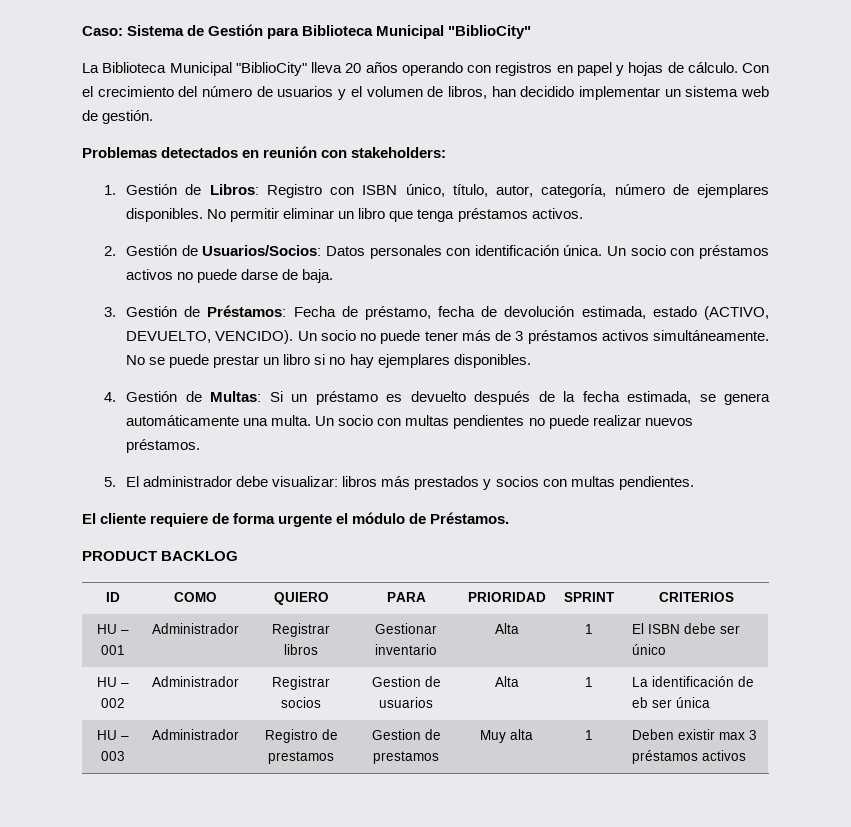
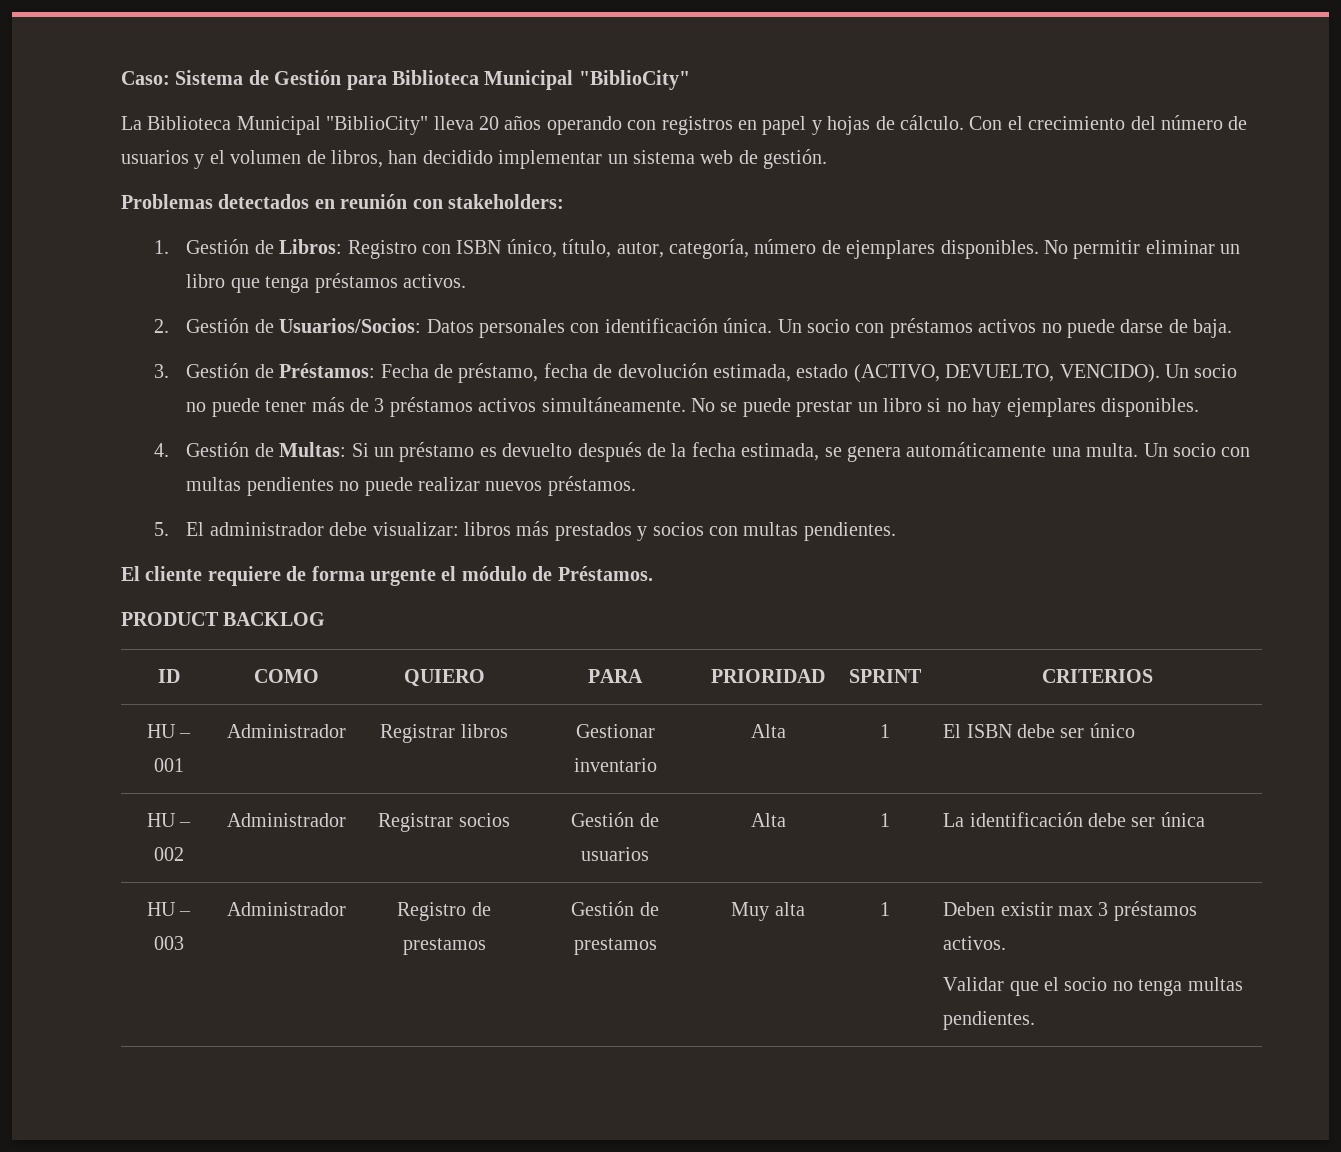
- HU – 002 | Administrador | Registrar socios | Gestion de usuarios | Alta | 1 | La identificación de eb ser única
+ HU – 002 | Administrador | Registrar socios | Gestión de usuarios | Alta | 1 | La identificación debe ser única
- HU – 003 | Administrador | Registro de prestamos | Gestion de prestamos | Muy alta | 1 | Deben existir max 3 préstamos activos
+ HU – 003 | Administrador | Registro de prestamos | Gestión de prestamos | Muy alta | 1 | Deben existir max 3 préstamos activos.
+ Validar que el socio no tenga multas pendientes.

